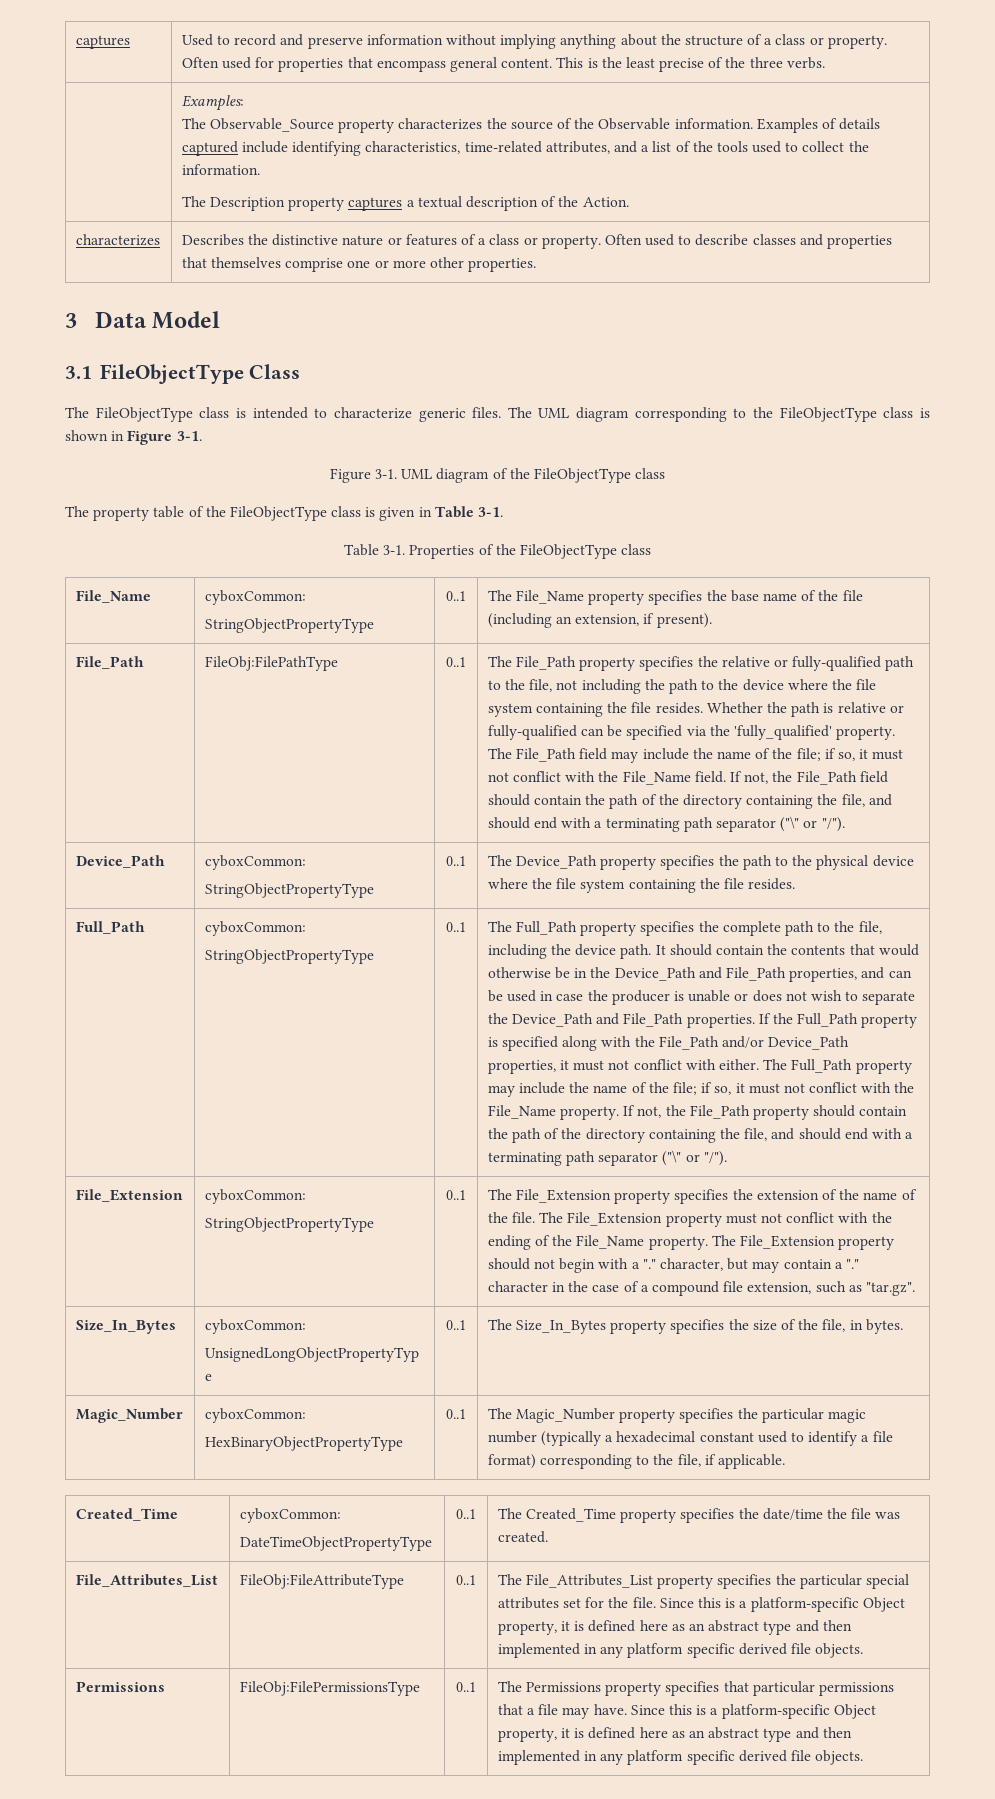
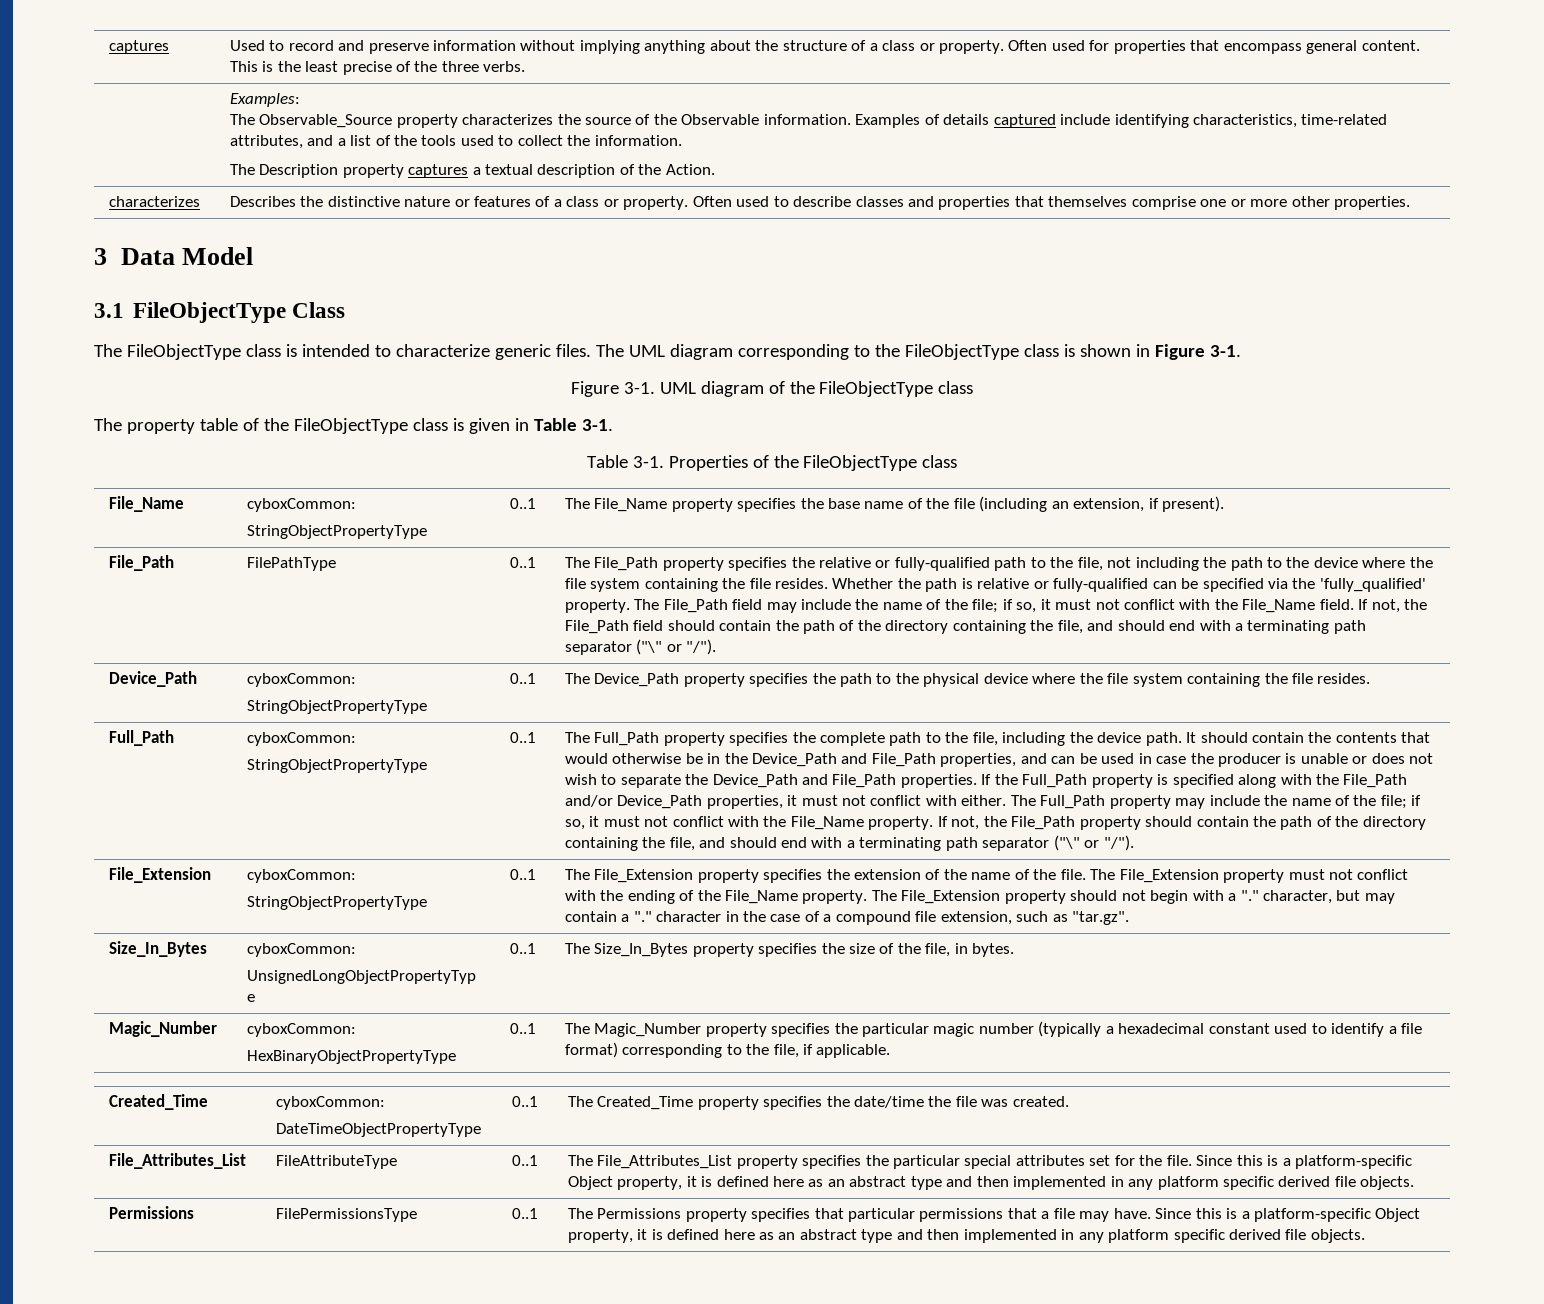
- FileObj:FilePathType
+ FilePathType
- File_Attributes_List | FileObj:FileAttributeType | 0..1 | The File_Attributes_List property specifies the particular special attributes set for the file. Since this is a platform-specific Object property, it is defined here as an abstract type and then implemented in any platform specific derived file objects.
+ File_Attributes_List | FileAttributeType | 0..1 | The File_Attributes_List property specifies the particular special attributes set for the file. Since this is a platform-specific Object property, it is defined here as an abstract type and then implemented in any platform specific derived file objects.
- Permissions | FileObj:FilePermissionsType | 0..1 | The Permissions property specifies that particular permissions that a file may have. Since this is a platform-specific Object property, it is defined here as an abstract type and then implemented in any platform specific derived file objects.
+ Permissions | FilePermissionsType | 0..1 | The Permissions property specifies that particular permissions that a file may have. Since this is a platform-specific Object property, it is defined here as an abstract type and then implemented in any platform specific derived file objects.

